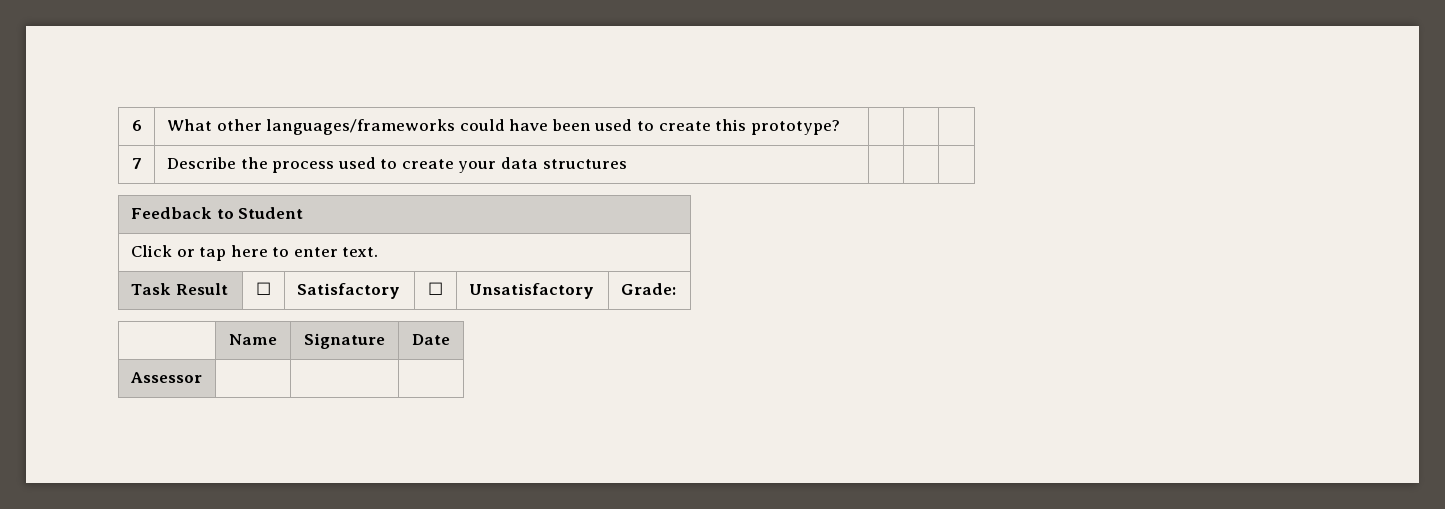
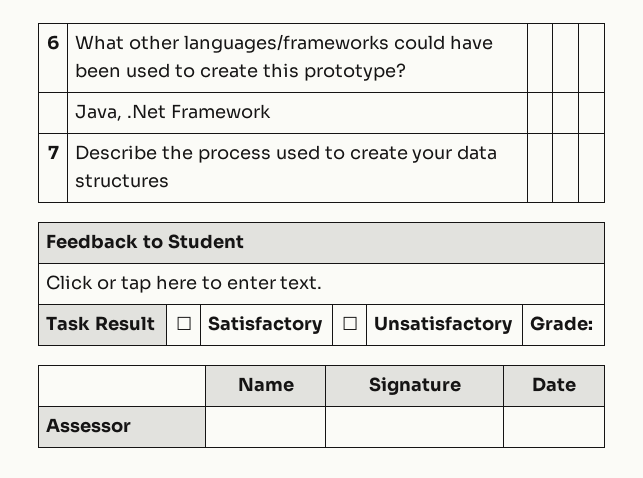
+ | Java, .Net Framework | | |

